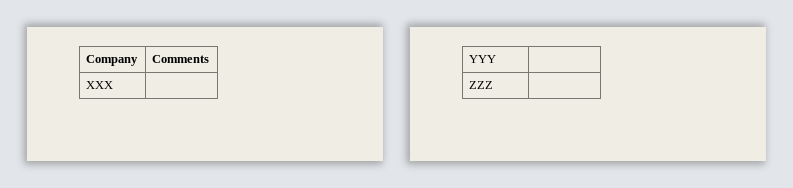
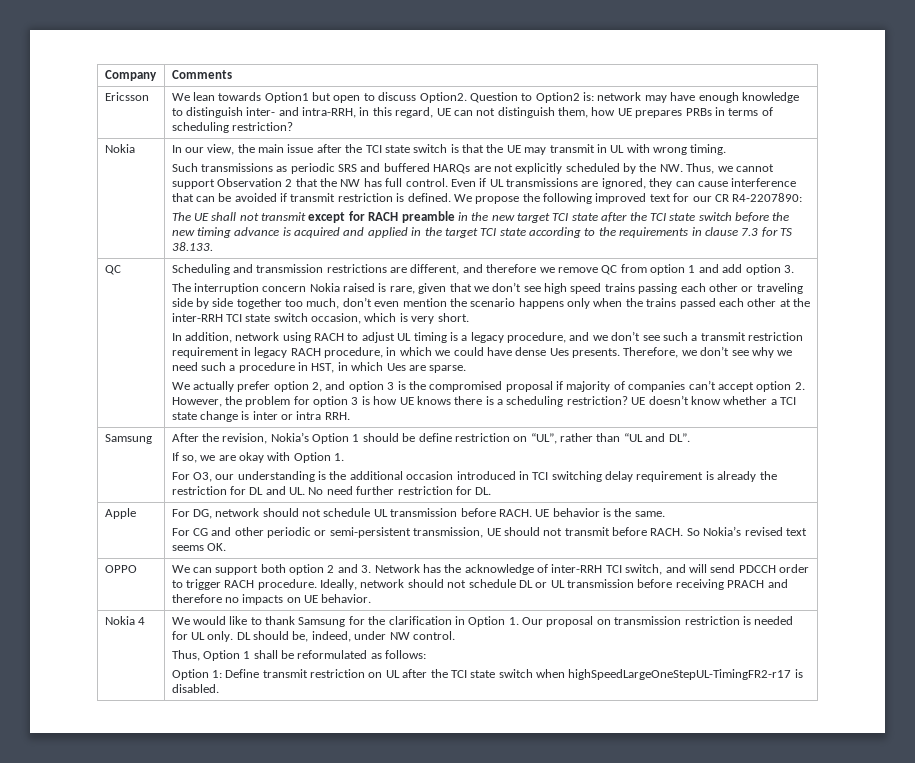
- XXX |
- YYY |
- ZZZ |
+ Ericsson | We lean towards Option1 but open to discuss Option2. Question to Option2 is: network may have enough knowledge to distinguish inter- and intra-RRH, in this regard, UE can not distinguish them, how UE prepares PRBs in terms of scheduling restriction?
+ Nokia | In our view, the main issue after the TCI state switch is that the UE may transmit in UL with wrong timing.
+ Such transmissions as periodic SRS and buffered HARQs are not explicitly scheduled by the NW. Thus, we cannot support Observation 2 that the NW has full control. Even if UL transmissions are ignored, they can cause interference that can be avoided if transmit restriction is defined. We propose the following improved text for our CR R4-2207890:
+ The UE shall not transmit except for RACH preamble in the new target TCI state after the TCI state switch before the new timing advance is acquired and applied in the target TCI state according to the requirements in clause 7.3 for TS 38.133.
+ QC | Scheduling and transmission restrictions are different, and therefore we remove QC from option 1 and add option 3.
+ The interruption concern Nokia raised is rare, given that we don’t see high speed trains passing each other or traveling side by side together too much, don’t even mention the scenario happens only when the trains passed each other at the inter-RRH TCI state switch occasion, which is very short.
+ In addition, network using RACH to adjust UL timing is a legacy procedure, and we don’t see such a transmit restriction requirement in legacy RACH procedure, in which we could have dense Ues presents. Therefore, we don’t see why we need such a procedure in HST, in which Ues are sparse.
+ We actually prefer option 2, and option 3 is the compromised proposal if majority of companies can’t accept option 2. However, the problem for option 3 is how UE knows there is a scheduling restriction? UE doesn’t know whether a TCI state change is inter or intra RRH.
+ Samsung | After the revision, Nokia’s Option 1 should be define restriction on “UL”, rather than “UL and DL”.
+ If so, we are okay with Option 1.
+ For O3, our understanding is the additional occasion introduced in TCI switching delay requirement is already the restriction for DL and UL. No need further restriction for DL.
+ Apple | For DG, network should not schedule UL transmission before RACH. UE behavior is the same.
+ For CG and other periodic or semi-persistent transmission, UE should not transmit before RACH. So Nokia’s revised text seems OK.
+ OPPO | We can support both option 2 and 3. Network has the acknowledge of inter-RRH TCI switch, and will send PDCCH order to trigger RACH procedure. Ideally, network should not schedule DL or UL transmission before receiving PRACH and therefore no impacts on UE behavior.
+ Nokia 4 | We would like to thank Samsung for the clarification in Option 1. Our proposal on transmission restriction is needed for UL only. DL should be, indeed, under NW control.
+ Thus, Option 1 shall be reformulated as follows:
+ Option 1: Define transmit restriction on UL after the TCI state switch when highSpeedLargeOneStepUL-TimingFR2-r17 is disabled.

